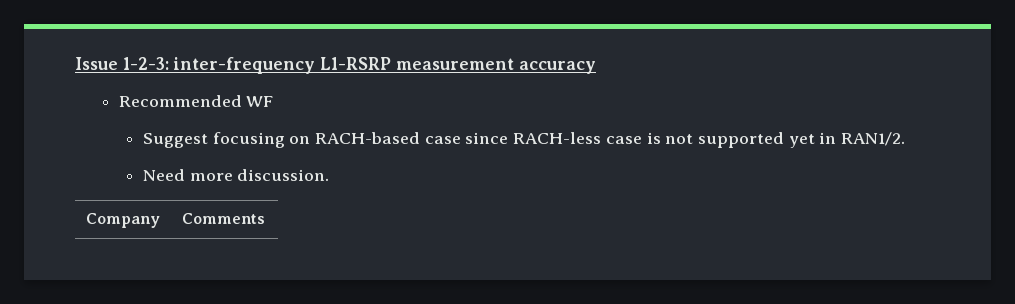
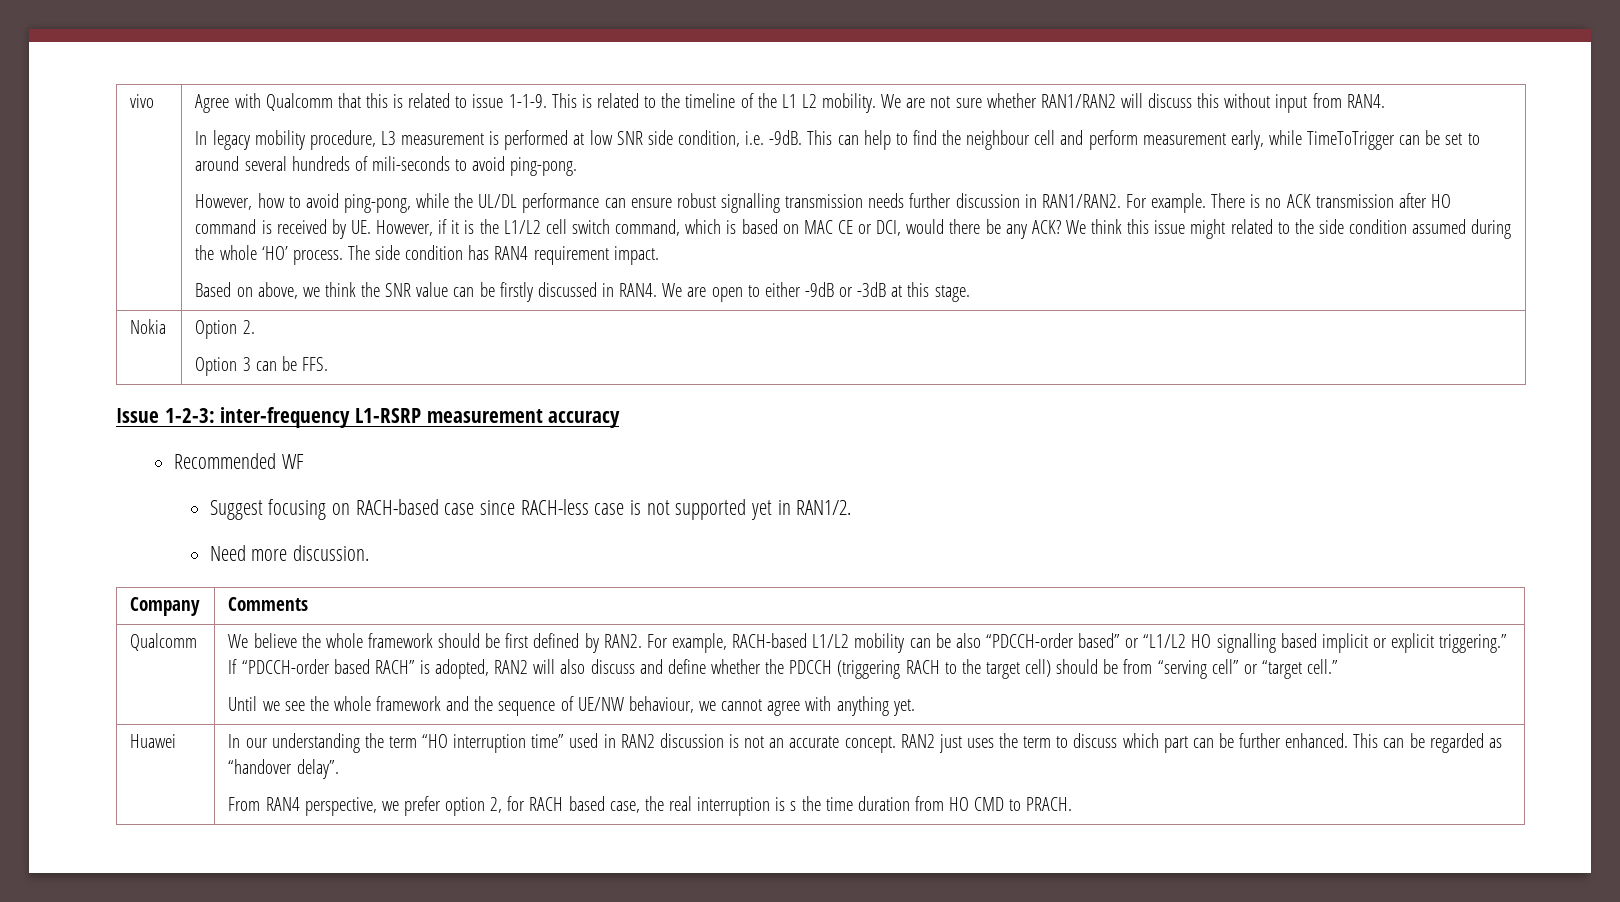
+ vivo | Agree with Qualcomm that this is related to issue 1-1-9. This is related to the timeline of the L1 L2 mobility. We are not sure whether RAN1/RAN2 will discuss this without input from RAN4.
+ In legacy mobility procedure, L3 measurement is performed at low SNR side condition, i.e. -9dB. This can help to find the neighbour cell and perform measurement early, while TimeToTrigger can be set to around several hundreds of mili-seconds to avoid ping-pong.
+ However, how to avoid ping-pong, while the UL/DL performance can ensure robust signalling transmission needs further discussion in RAN1/RAN2. For example. There is no ACK transmission after HO command is received by UE. However, if it is the L1/L2 cell switch command, which is based on MAC CE or DCI, would there be any ACK? We think this issue might related to the side condition assumed during the whole ‘HO’ process. The side condition has RAN4 requirement impact.
+ Based on above, we think the SNR value can be firstly discussed in RAN4. We are open to either -9dB or -3dB at this stage.
+ Nokia | Option 2.
+ Option 3 can be FFS.
+ Qualcomm | We believe the whole framework should be first defined by RAN2. For example, RACH-based L1/L2 mobility can be also “PDCCH-order based” or “L1/L2 HO signalling based implicit or explicit triggering.” If “PDCCH-order based RACH” is adopted, RAN2 will also discuss and define whether the PDCCH (triggering RACH to the target cell) should be from “serving cell” or “target cell.”
+ Until we see the whole framework and the sequence of UE/NW behaviour, we cannot agree with anything yet.
+ Huawei | In our understanding the term “HO interruption time” used in RAN2 discussion is not an accurate concept. RAN2 just uses the term to discuss which part can be further enhanced. This can be regarded as “handover delay”.
+ From RAN4 perspective, we prefer option 2, for RACH based case, the real interruption is s the time duration from HO CMD to PRACH.

